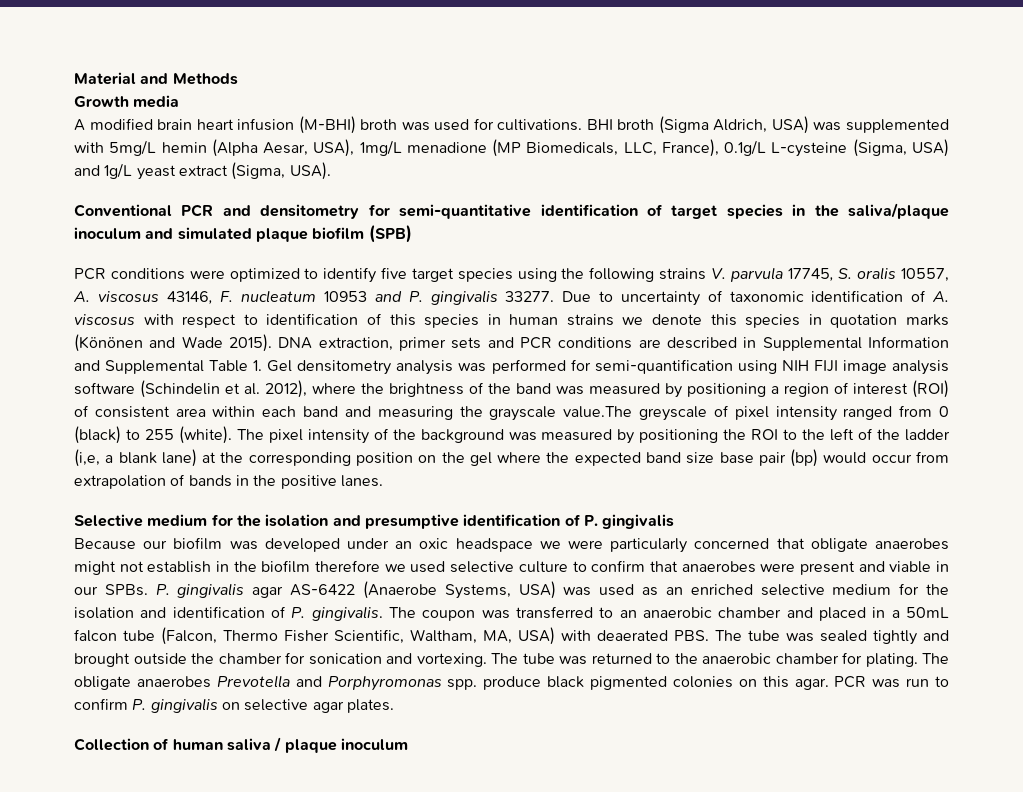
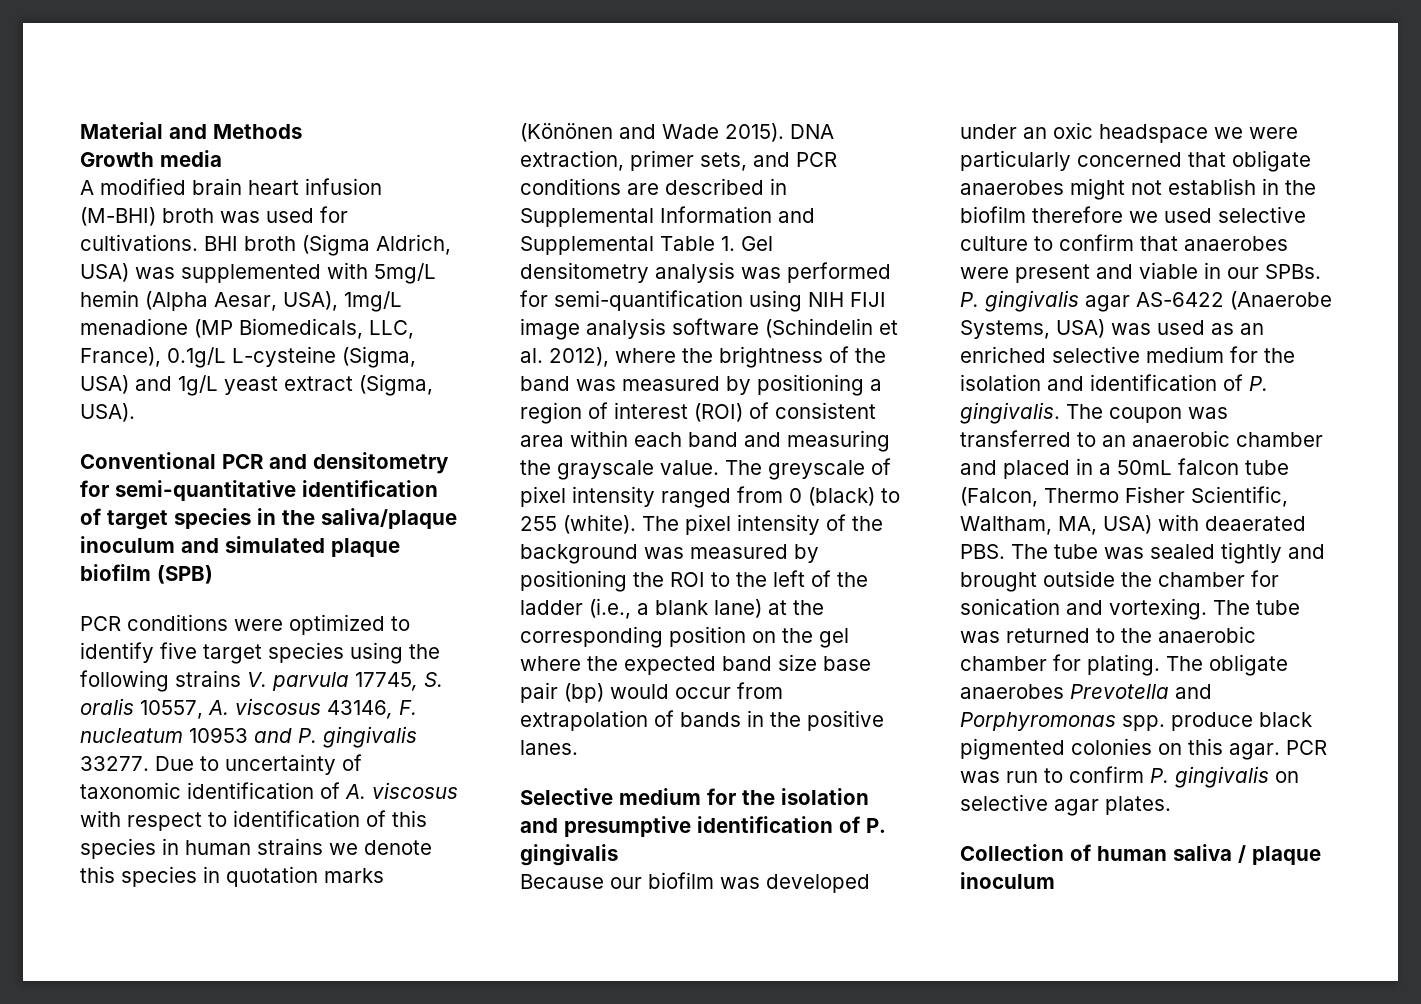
- DNA extraction, primer sets and PCR conditions are described in Supplemental Information and Supplemental Table 1. Gel densitometry analysis was performed for semi-quantification using NIH FIJI image analysis software (Schindelin et al. 2012), where the brightness of the band was measured by positioning a region of interest (ROI) of consistent area within each band and measuring the grayscale value.The greyscale of pixel intensity ranged from 0 (black) to 255 (white).
+ DNA extraction, primer sets, and PCR conditions are described in Supplemental Information and Supplemental Table 1. Gel densitometry analysis was performed for semi-quantification using NIH FIJI image analysis software (Schindelin et al. 2012), where the brightness of the band was measured by positioning a region of interest (ROI) of consistent area within each band and measuring the grayscale value. The greyscale of pixel intensity ranged from 0 (black) to 255 (white).
- The pixel intensity of the background was measured by positioning the ROI to the left of the ladder (i,e, a blank lane) at the corresponding position on the gel where the expected band size base pair (bp) would occur from extrapolation of bands in the positive lanes.
+ The pixel intensity of the background was measured by positioning the ROI to the left of the ladder (i.e., a blank lane) at the corresponding position on the gel where the expected band size base pair (bp) would occur from extrapolation of bands in the positive lanes.

